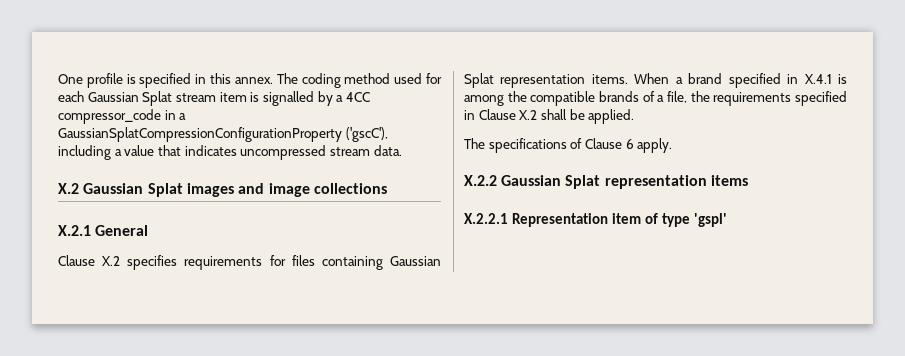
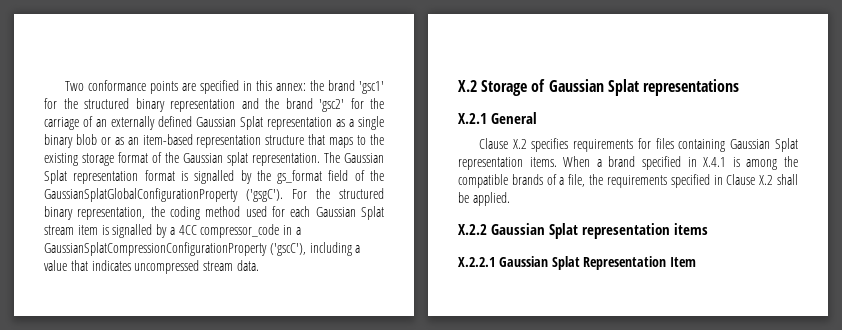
- One profile is specified in this annex. The coding method used for each Gaussian Splat stream item is signalled by a 4CC compressor_code in a GaussianSplatCompressionConfigurationProperty ('gscC'), including a value that indicates uncompressed stream data.
+ Two conformance points are specified in this annex: the brand 'gsc1' for the structured binary representation and the brand 'gsc2' for the carriage of an externally defined Gaussian Splat representation as a single binary blob or as an item-based representation structure that maps to the existing storage format of the Gaussian splat representation. The Gaussian Splat representation format is signalled by the gs_format field of the GaussianSplatGlobalConfigurationProperty ('gsgC'). For the structured binary representation, the coding method used for each Gaussian Splat stream item is signalled by a 4CC compressor_code in a GaussianSplatCompressionConfigurationProperty ('gscC'), including a value that indicates uncompressed stream data.
- X.2 Gaussian Splat images and image collections
+ X.2 Storage of Gaussian Splat representations
- The specifications of Clause 6 apply.
- X.2.2.1 Representation item of type 'gspl'
+ X.2.2.1 Gaussian Splat Representation Item

